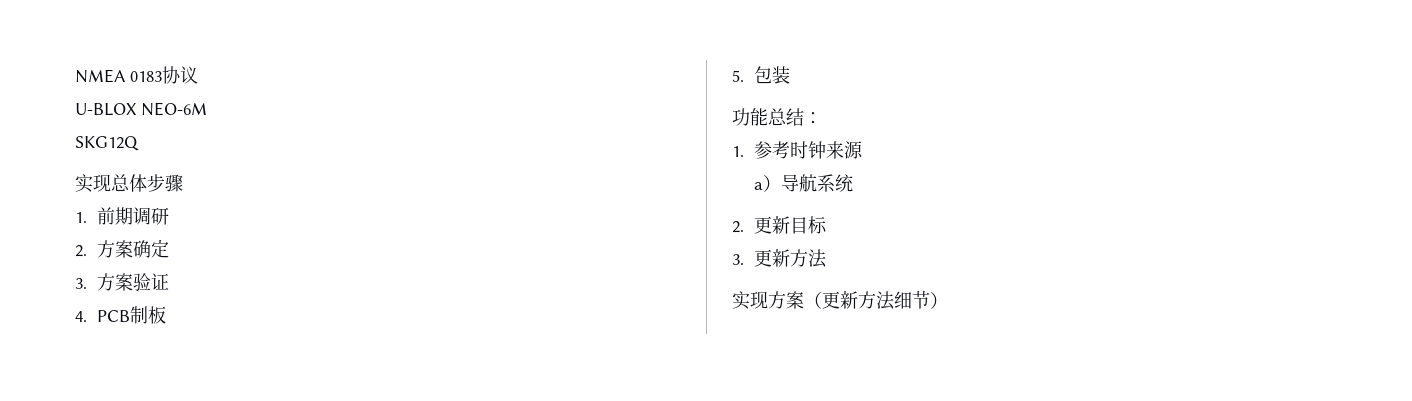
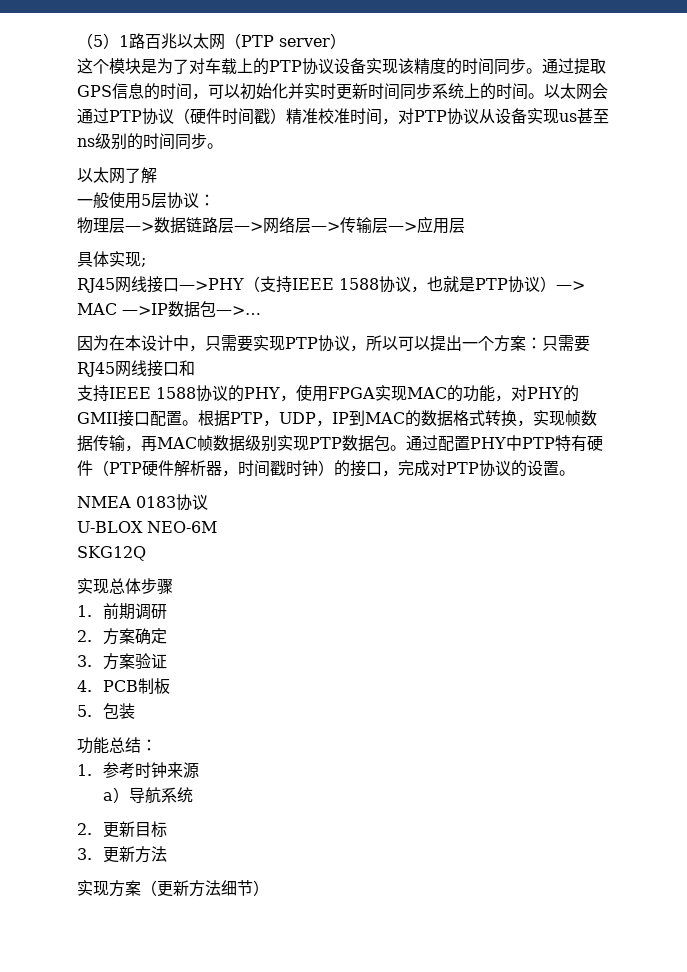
+ （5）1路百兆以太网（PTP server）
+ 这个模块是为了对车载上的PTP协议设备实现该精度的时间同步。通过提取GPS信息的时间，可以初始化并实时更新时间同步系统上的时间。以太网会通过PTP协议（硬件时间戳）精准校准时间，对PTP协议从设备实现us甚至ns级别的时间同步。
+ 以太网了解
+ 一般使用5层协议：
+ 物理层—>数据链路层—>网络层—>传输层—>应用层
+ 具体实现;
+ RJ45网线接口—>PHY（支持IEEE 1588协议，也就是PTP协议）—> MAC —>IP数据包—>…
+ 因为在本设计中，只需要实现PTP协议，所以可以提出一个方案：只需要RJ45网线接口和
+ 支持IEEE 1588协议的PHY，使用FPGA实现MAC的功能，对PHY的GMII接口配置。根据PTP，UDP，IP到MAC的数据格式转换，实现帧数据传输，再MAC帧数据级别实现PTP数据包。通过配置PHY中PTP特有硬件（PTP硬件解析器，时间戳时钟）的接口，完成对PTP协议的设置。

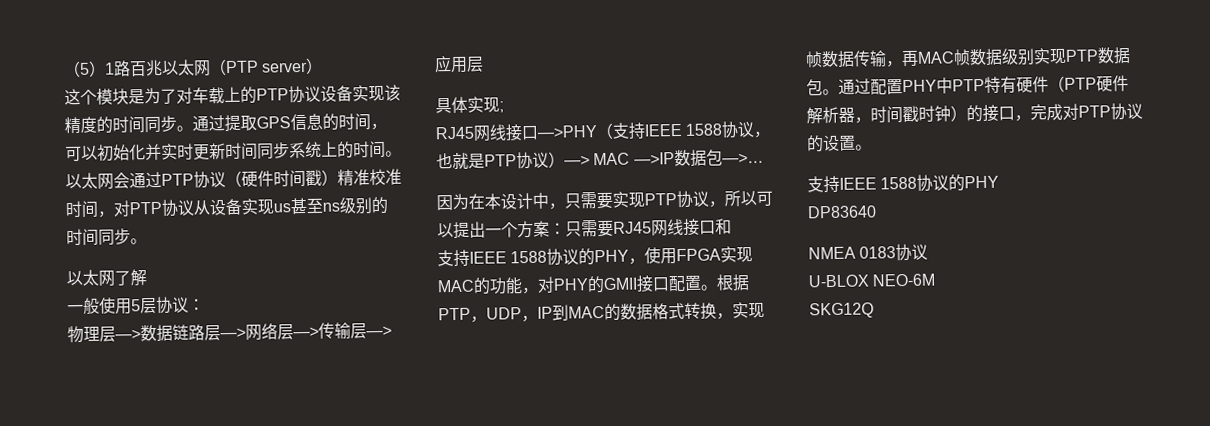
  通过配置PHY中PTP特有硬件（PTP硬件解析器，时间戳时钟）的接口，完成对PTP协议的设置。
+ 支持IEEE 1588协议的PHY
+ DP83640
- 实现总体步骤
- 1.前期调研
- 2.方案确定
- 3.方案验证
- 4. PCB制板
- 5.包装
- 功能总结：
- 1.参考时钟来源
- a）导航系统
- 2.更新目标
- 3.更新方法
- 实现方案（更新方法细节）

